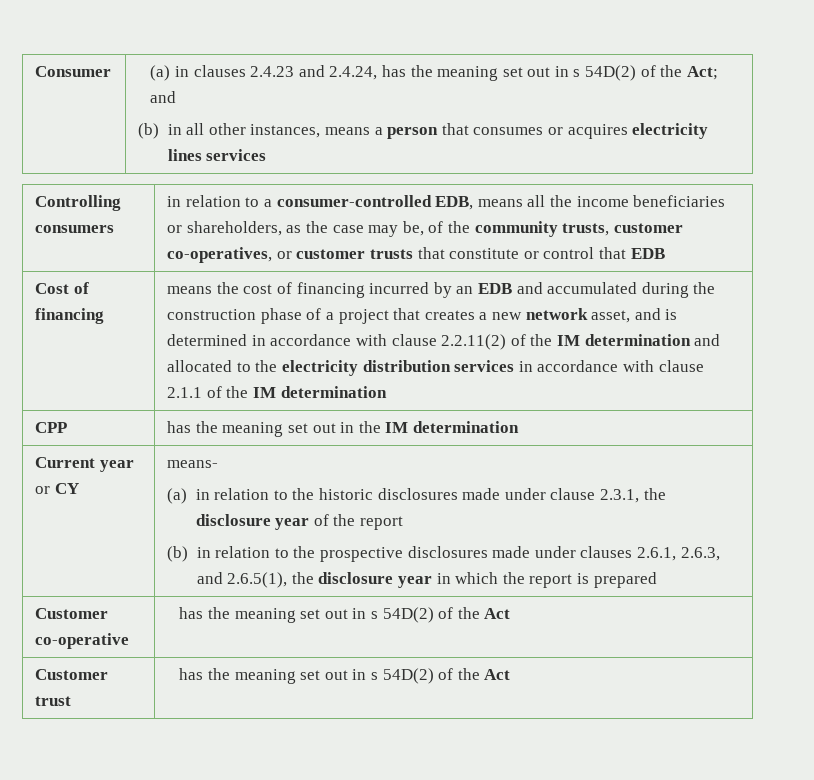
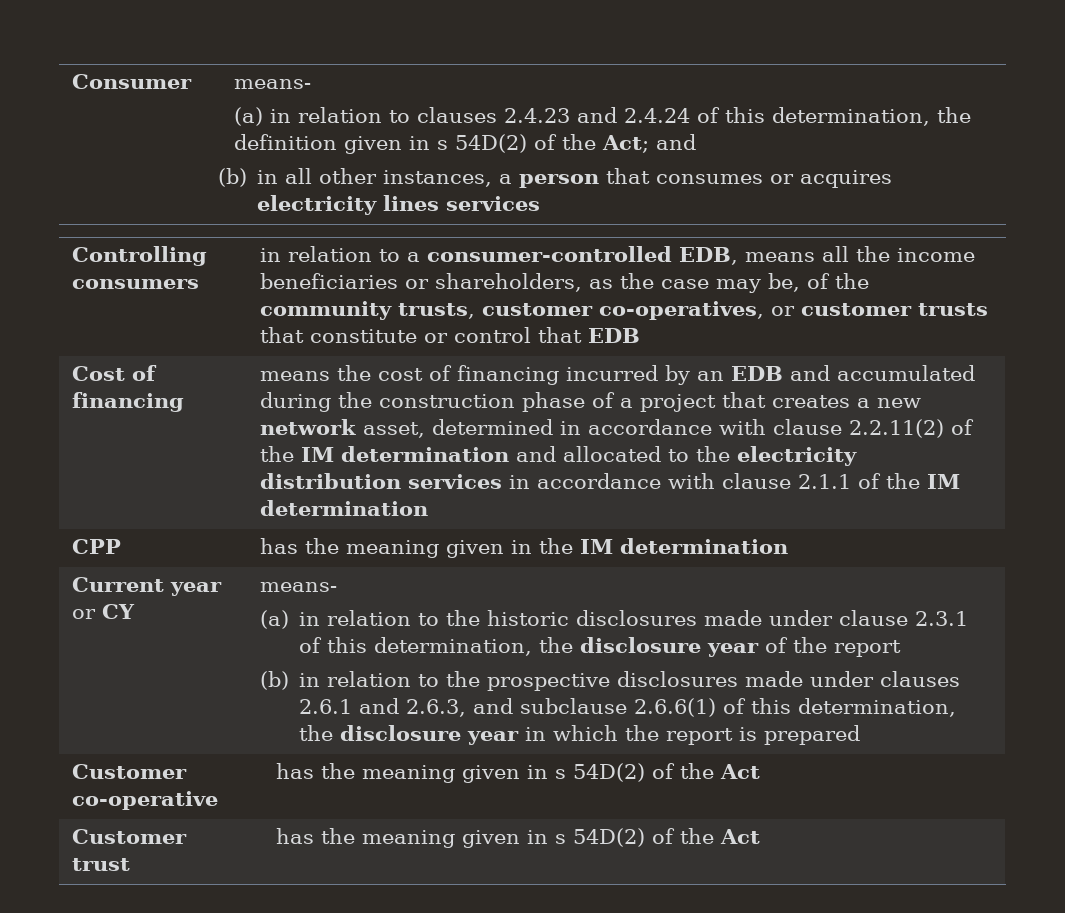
- Consumer | (a) in clauses 2.4.23 and 2.4.24, has the meaning set out in s 54D(2) of the Act; and
- (b) in all other instances, means a person that consumes or acquires electricity lines services
+ Consumer | means-
+ (a) in relation to clauses 2.4.23 and 2.4.24 of this determination, the definition given in s 54D(2) of the Act; and
+ (b) in all other instances, a person that consumes or acquires electricity lines services
- means the cost of financing incurred by an EDB and accumulated during the construction phase of a project that creates a new network asset, and is determined in accordance with clause 2.2.11(2) of the IM determination and allocated to the electricity distribution services in accordance with clause 2.1.1 of the IM determination
+ means the cost of financing incurred by an EDB and accumulated during the construction phase of a project that creates a new network asset, determined in accordance with clause 2.2.11(2) of the IM determination and allocated to the electricity distribution services in accordance with clause 2.1.1 of the IM determination
- CPP | has the meaning set out in the IM determination
+ CPP | has the meaning given in the IM determination
- (a) in relation to the historic disclosures made under clause 2.3.1, the disclosure year of the report
+ (a) in relation to the historic disclosures made under clause 2.3.1 of this determination, the disclosure year of the report
- (b) in relation to the prospective disclosures made under clauses 2.6.1, 2.6.3, and 2.6.5(1), the disclosure year in which the report is prepared
+ (b) in relation to the prospective disclosures made under clauses 2.6.1 and 2.6.3, and subclause 2.6.6(1) of this determination, the disclosure year in which the report is prepared
- Customer co-operative | has the meaning set out in s 54D(2) of the Act
+ Customer co-operative | has the meaning given in s 54D(2) of the Act
- Customer trust | has the meaning set out in s 54D(2) of the Act
+ Customer trust | has the meaning given in s 54D(2) of the Act

